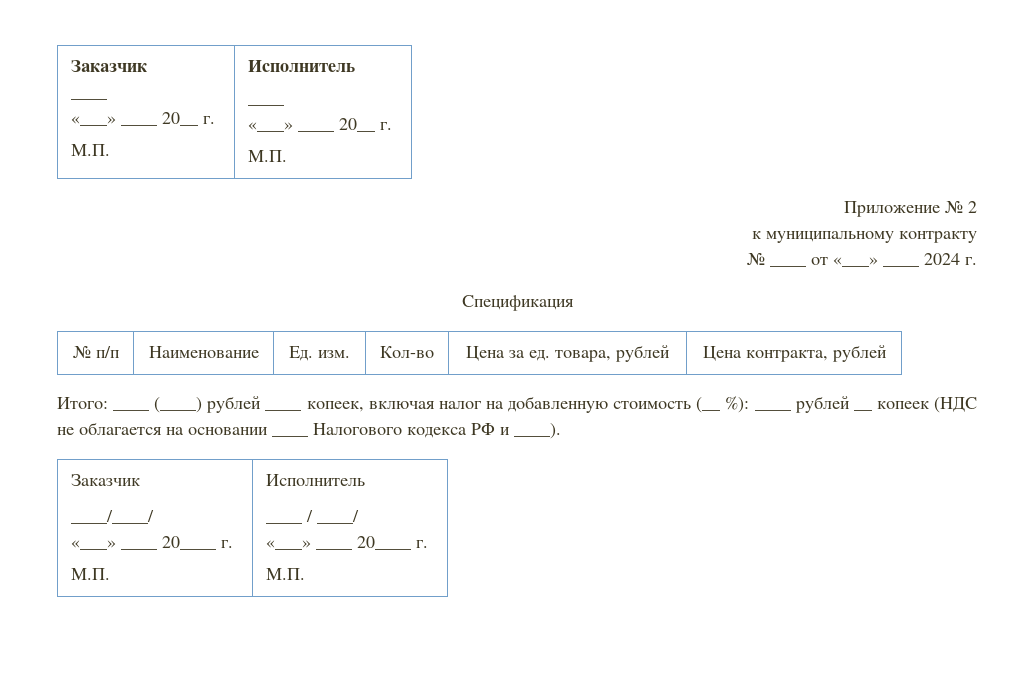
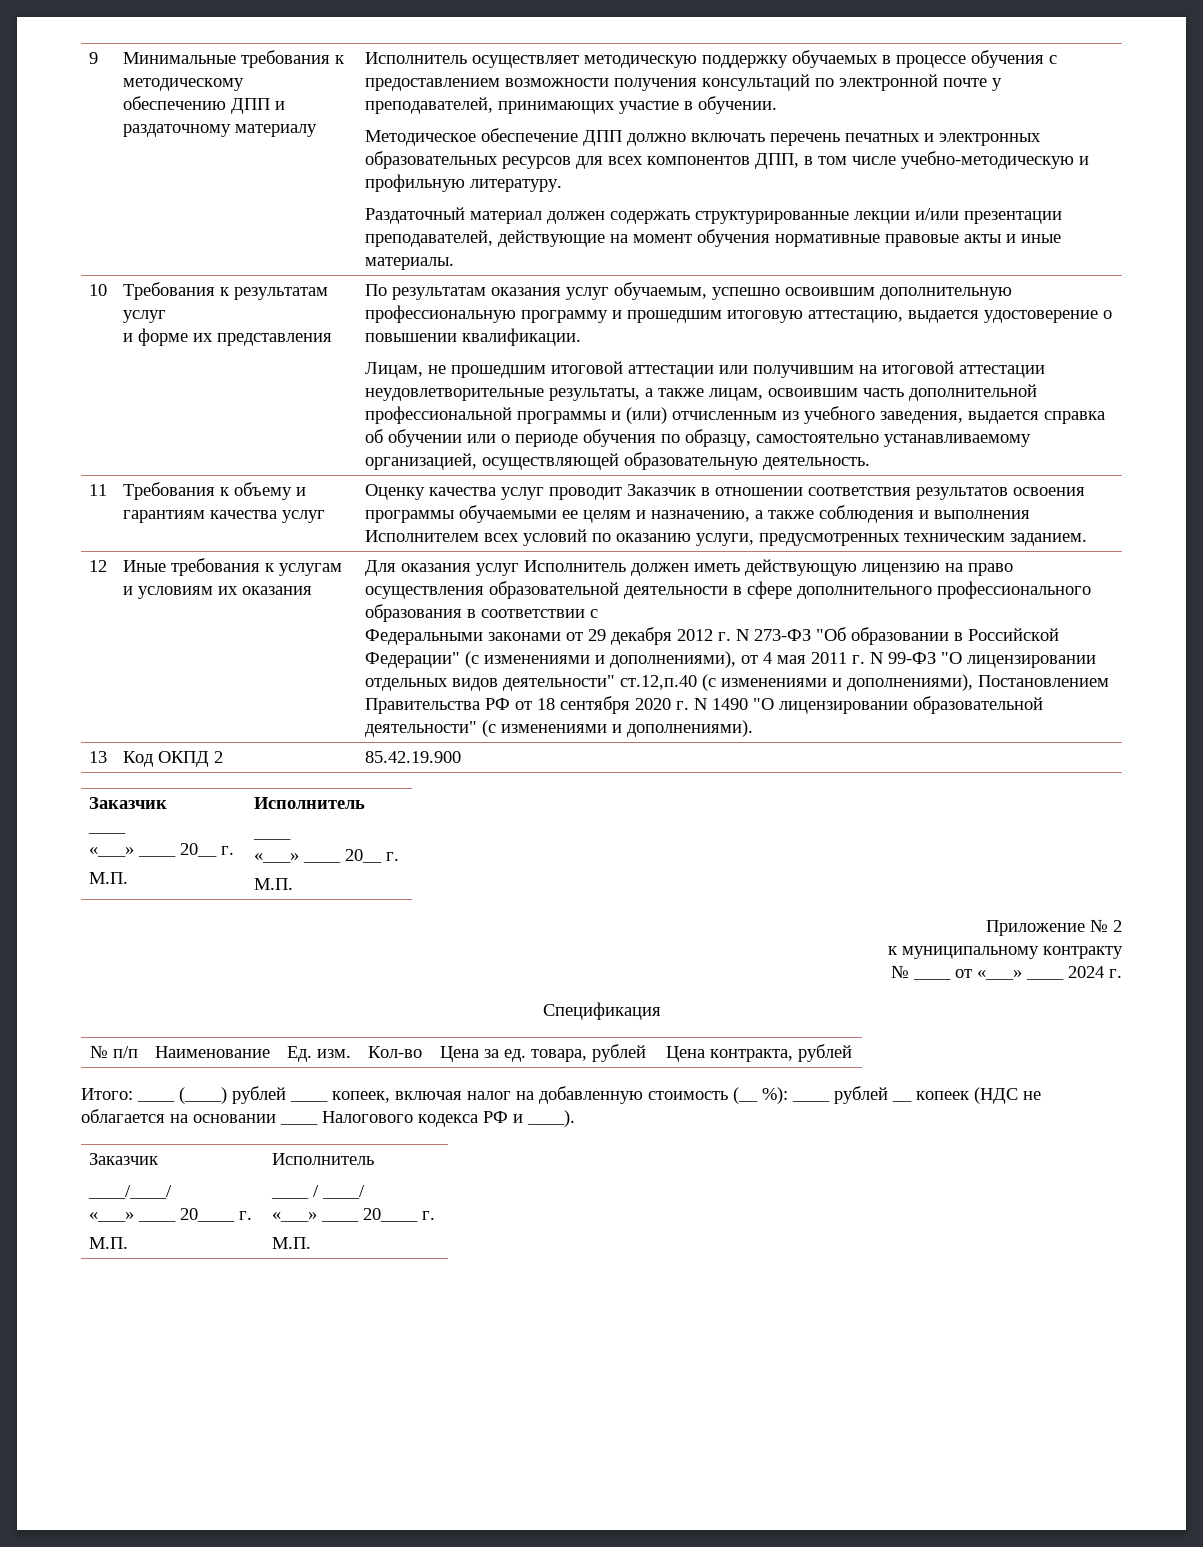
+ 9 | Минимальные требования к методическому обеспечению ДПП и раздаточному материалу | Исполнитель осуществляет методическую поддержку обучаемых в процессе обучения с предоставлением возможности получения консультаций по электронной почте у преподавателей, принимающих участие в обучении.
+ Методическое обеспечение ДПП должно включать перечень печатных и электронных образовательных ресурсов для всех компонентов ДПП, в том числе учебно-методическую и профильную литературу.
+ Раздаточный материал должен содержать структурированные лекции и/или презентации преподавателей, действующие на момент обучения нормативные правовые акты и иные материалы.
+ 10 | Требования к результатам услуг
+ и форме их представления | По результатам оказания услуг обучаемым, успешно освоившим дополнительную профессиональную программу и прошедшим итоговую аттестацию, выдается удостоверение о повышении квалификации.
+ Лицам, не прошедшим итоговой аттестации или получившим на итоговой аттестации неудовлетворительные результаты, а также лицам, освоившим часть дополнительной профессиональной программы и (или) отчисленным из учебного заведения, выдается справка об обучении или о периоде обучения по образцу, самостоятельно устанавливаемому организацией, осуществляющей образовательную деятельность.
+ 11 | Требования к объему и гарантиям качества услуг | Оценку качества услуг проводит Заказчик в отношении соответствия результатов освоения программы обучаемыми ее целям и назначению, а также соблюдения и выполнения Исполнителем всех условий по оказанию услуги, предусмотренных техническим заданием.
+ 12 | Иные требования к услугам и условиям их оказания | Для оказания услуг Исполнитель должен иметь действующую лицензию на право осуществления образовательной деятельности в сфере дополнительного профессионального образования в соответствии с
+ Федеральными законами от 29 декабря 2012 г. N 273-ФЗ "Об образовании в Российской Федерации" (с изменениями и дополнениями), от 4 мая 2011 г. N 99-ФЗ "О лицензировании отдельных видов деятельности" ст.12,п.40 (с изменениями и дополнениями), Постановлением Правительства РФ от 18 сентября 2020 г. N 1490 "О лицензировании образовательной деятельности" (с изменениями и дополнениями).
+ 13 | Код ОКПД 2 | 85.42.19.900

